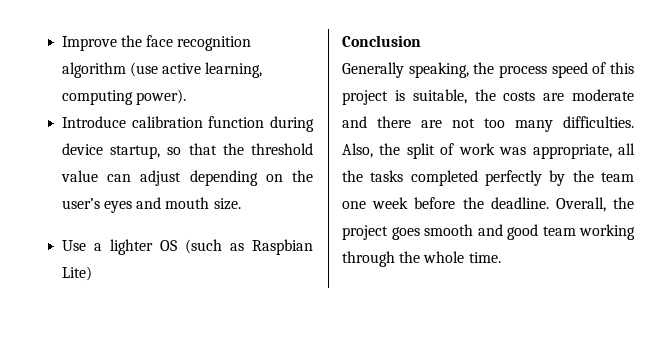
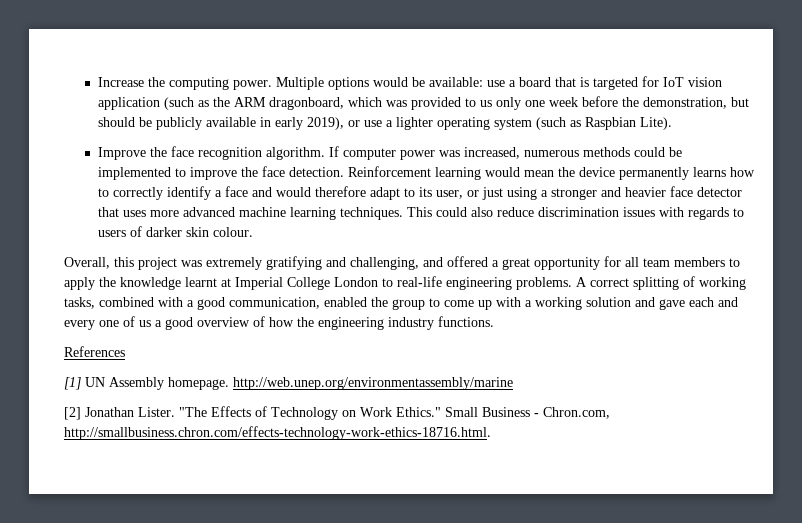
- Improve the face recognition algorithm (use active learning, computing power).
- Introduce calibration function during device startup, so that the threshold value can adjust depending on the user’s eyes and mouth size.
- Use a lighter OS (such as Raspbian Lite)
- Conclusion
- Generally speaking, the process speed of this project is suitable, the costs are moderate and there are not too many difficulties. Also, the split of work was appropriate, all the tasks completed perfectly by the team one week before the deadline. Overall, the project goes smooth and good team working through the whole time.
+ Increase the computing power. Multiple options would be available: use a board that is targeted for IoT vision application (such as the ARM dragonboard, which was provided to us only one week before the demonstration, but should be publicly available in early 2019), or use a lighter operating system (such as Raspbian Lite).
+ Improve the face recognition algorithm. If computer power was increased, numerous methods could be implemented to improve the face detection. Reinforcement learning would mean the device permanently learns how to correctly identify a face and would therefore adapt to its user, or just using a stronger and heavier face detector that uses more advanced machine learning techniques. This could also reduce discrimination issues with regards to users of darker skin colour.
+ Overall, this project was extremely gratifying and challenging, and offered a great opportunity for all team members to apply the knowledge learnt at Imperial College London to real-life engineering problems. A correct splitting of working tasks, combined with a good communication, enabled the group to come up with a working solution and gave each and every one of us a good overview of how the engineering industry functions.
+ References
+ [1] UN Assembly homepage. http://web.unep.org/environmentassembly/marine
+ [2] Jonathan Lister. "The Effects of Technology on Work Ethics." Small Business - Chron.com, http://smallbusiness.chron.com/effects-technology-work-ethics-18716.html.

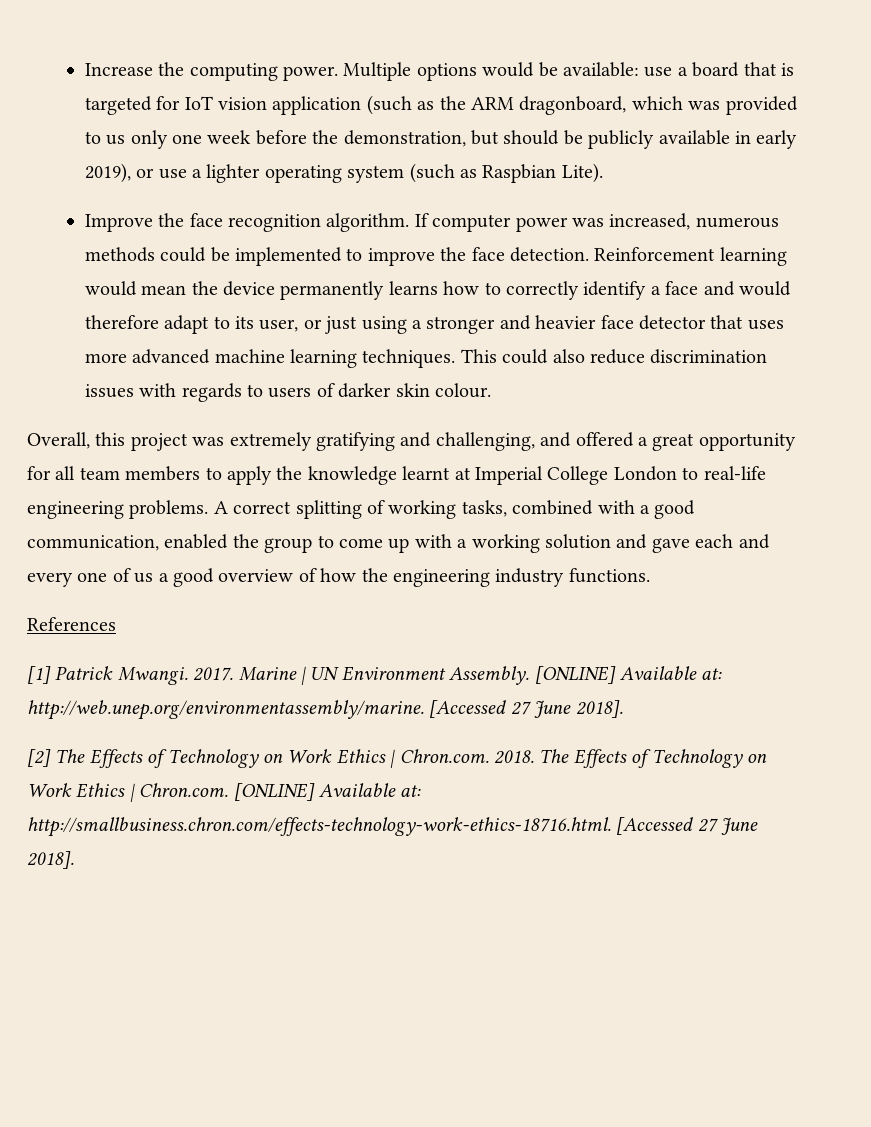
- [1] UN Assembly homepage. http://web.unep.org/environmentassembly/marine
- [2] Jonathan Lister. "The Effects of Technology on Work Ethics." Small Business - Chron.com, http://smallbusiness.chron.com/effects-technology-work-ethics-18716.html.
+ [1] Patrick Mwangi. 2017. Marine | UN Environment Assembly. [ONLINE] Available at: http://web.unep.org/environmentassembly/marine. [Accessed 27 June 2018].
+ [2] The Effects of Technology on Work Ethics | Chron.com. 2018. The Effects of Technology on Work Ethics | Chron.com. [ONLINE] Available at: http://smallbusiness.chron.com/effects-technology-work-ethics-18716.html. [Accessed 27 June 2018].

